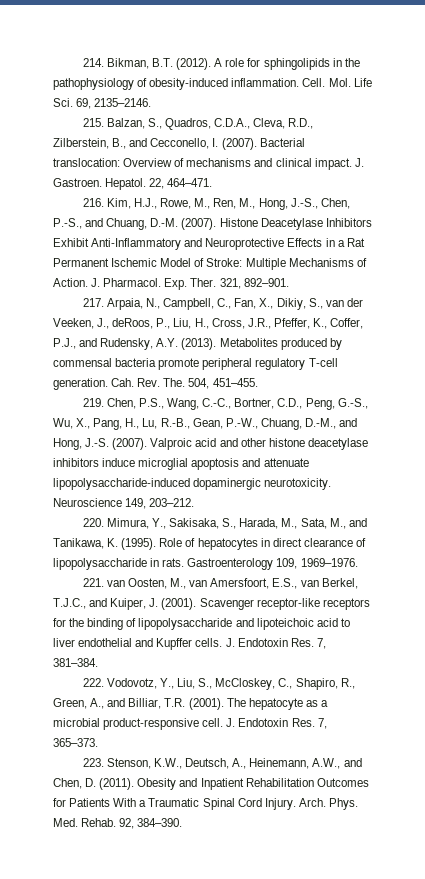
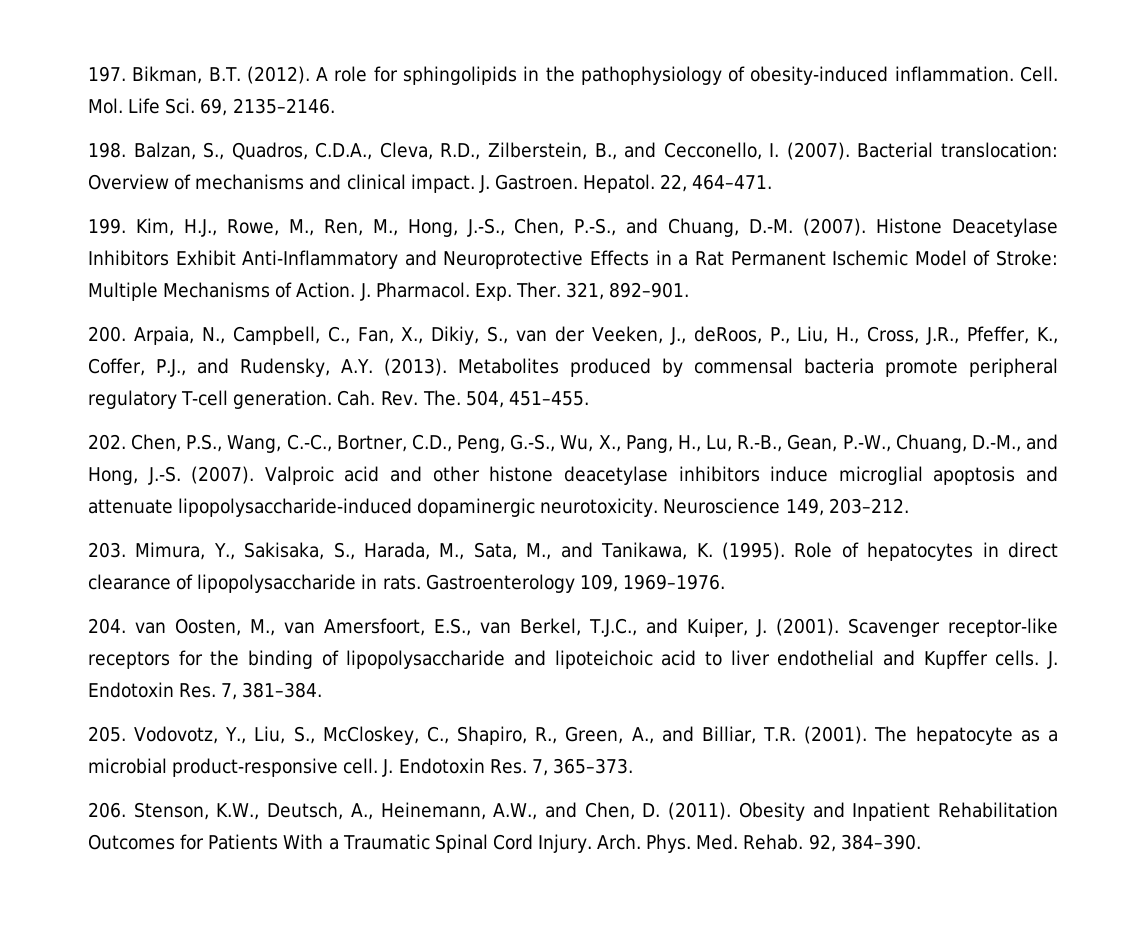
- 214. Bikman, B.T. (2012).
+ 197. Bikman, B.T. (2012).
- 215. Balzan, S., Quadros, C.D.A., Cleva, R.D., Zilberstein, B., and Cecconello, I. (2007).
+ 198. Balzan, S., Quadros, C.D.A., Cleva, R.D., Zilberstein, B., and Cecconello, I. (2007).
- 216. Kim, H.J., Rowe, M., Ren, M., Hong, J.-S., Chen, P.-S., and Chuang, D.-M. (2007).
+ 199. Kim, H.J., Rowe, M., Ren, M., Hong, J.-S., Chen, P.-S., and Chuang, D.-M. (2007).
- 217. Arpaia, N., Campbell, C., Fan, X., Dikiy, S., van der Veeken, J., deRoos, P., Liu, H., Cross, J.R., Pfeffer, K., Coffer, P.J., and Rudensky, A.Y. (2013).
+ 200. Arpaia, N., Campbell, C., Fan, X., Dikiy, S., van der Veeken, J., deRoos, P., Liu, H., Cross, J.R., Pfeffer, K., Coffer, P.J., and Rudensky, A.Y. (2013).
- 219. Chen, P.S., Wang, C.-C., Bortner, C.D., Peng, G.-S., Wu, X., Pang, H., Lu, R.-B., Gean, P.-W., Chuang, D.-M., and Hong, J.-S. (2007).
+ 202. Chen, P.S., Wang, C.-C., Bortner, C.D., Peng, G.-S., Wu, X., Pang, H., Lu, R.-B., Gean, P.-W., Chuang, D.-M., and Hong, J.-S. (2007).
- 220. Mimura, Y., Sakisaka, S., Harada, M., Sata, M., and Tanikawa, K. (1995).
+ 203. Mimura, Y., Sakisaka, S., Harada, M., Sata, M., and Tanikawa, K. (1995).
- 221. van Oosten, M., van Amersfoort, E.S., van Berkel, T.J.C., and Kuiper, J. (2001).
+ 204. van Oosten, M., van Amersfoort, E.S., van Berkel, T.J.C., and Kuiper, J. (2001).
- 222. Vodovotz, Y., Liu, S., McCloskey, C., Shapiro, R., Green, A., and Billiar, T.R. (2001).
+ 205. Vodovotz, Y., Liu, S., McCloskey, C., Shapiro, R., Green, A., and Billiar, T.R. (2001).
- 223. Stenson, K.W., Deutsch, A., Heinemann, A.W., and Chen, D. (2011).
+ 206. Stenson, K.W., Deutsch, A., Heinemann, A.W., and Chen, D. (2011).

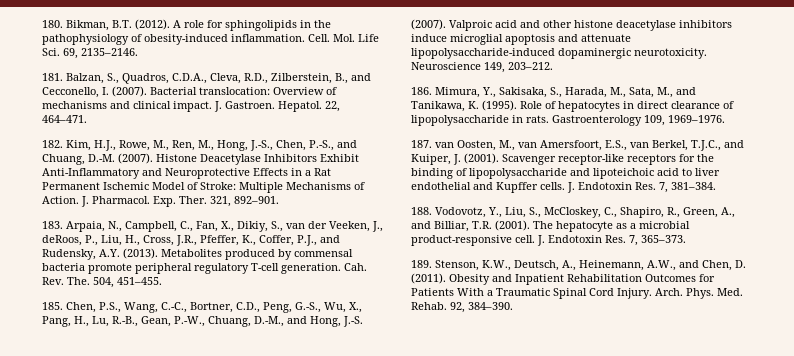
- 197. Bikman, B.T. (2012).
+ 180. Bikman, B.T. (2012).
- 198. Balzan, S., Quadros, C.D.A., Cleva, R.D., Zilberstein, B., and Cecconello, I. (2007).
+ 181. Balzan, S., Quadros, C.D.A., Cleva, R.D., Zilberstein, B., and Cecconello, I. (2007).
- 199. Kim, H.J., Rowe, M., Ren, M., Hong, J.-S., Chen, P.-S., and Chuang, D.-M. (2007).
+ 182. Kim, H.J., Rowe, M., Ren, M., Hong, J.-S., Chen, P.-S., and Chuang, D.-M. (2007).
- 200. Arpaia, N., Campbell, C., Fan, X., Dikiy, S., van der Veeken, J., deRoos, P., Liu, H., Cross, J.R., Pfeffer, K., Coffer, P.J., and Rudensky, A.Y. (2013).
+ 183. Arpaia, N., Campbell, C., Fan, X., Dikiy, S., van der Veeken, J., deRoos, P., Liu, H., Cross, J.R., Pfeffer, K., Coffer, P.J., and Rudensky, A.Y. (2013).
- 202. Chen, P.S., Wang, C.-C., Bortner, C.D., Peng, G.-S., Wu, X., Pang, H., Lu, R.-B., Gean, P.-W., Chuang, D.-M., and Hong, J.-S. (2007).
+ 185. Chen, P.S., Wang, C.-C., Bortner, C.D., Peng, G.-S., Wu, X., Pang, H., Lu, R.-B., Gean, P.-W., Chuang, D.-M., and Hong, J.-S. (2007).
- 203. Mimura, Y., Sakisaka, S., Harada, M., Sata, M., and Tanikawa, K. (1995).
+ 186. Mimura, Y., Sakisaka, S., Harada, M., Sata, M., and Tanikawa, K. (1995).
- 204. van Oosten, M., van Amersfoort, E.S., van Berkel, T.J.C., and Kuiper, J. (2001).
+ 187. van Oosten, M., van Amersfoort, E.S., van Berkel, T.J.C., and Kuiper, J. (2001).
- 205. Vodovotz, Y., Liu, S., McCloskey, C., Shapiro, R., Green, A., and Billiar, T.R. (2001).
+ 188. Vodovotz, Y., Liu, S., McCloskey, C., Shapiro, R., Green, A., and Billiar, T.R. (2001).
- 206. Stenson, K.W., Deutsch, A., Heinemann, A.W., and Chen, D. (2011).
+ 189. Stenson, K.W., Deutsch, A., Heinemann, A.W., and Chen, D. (2011).

